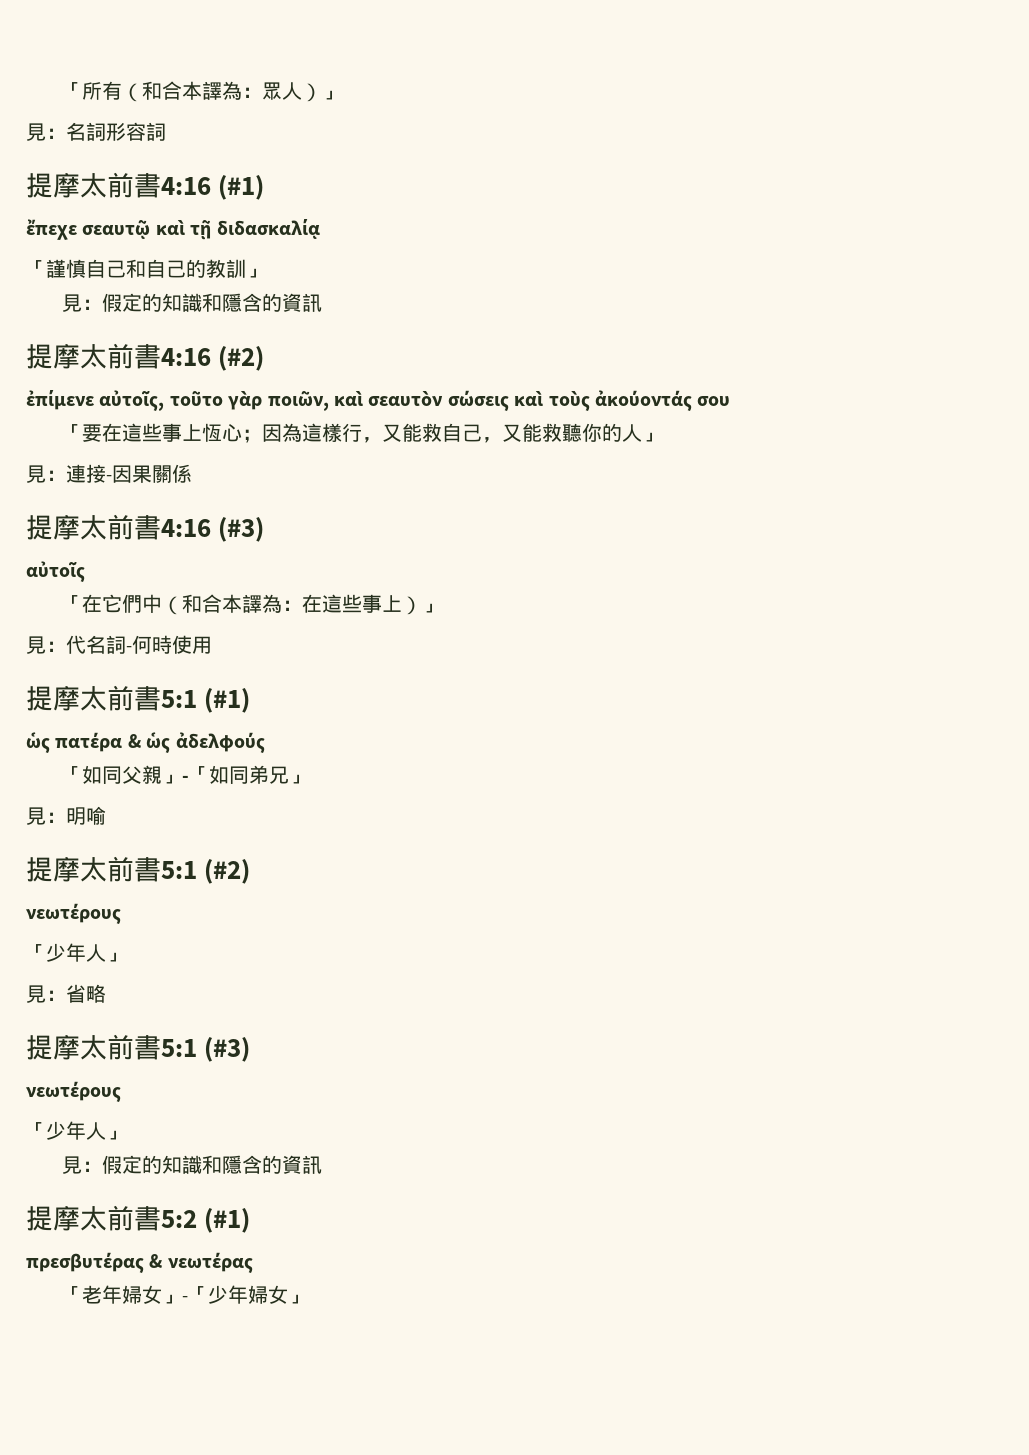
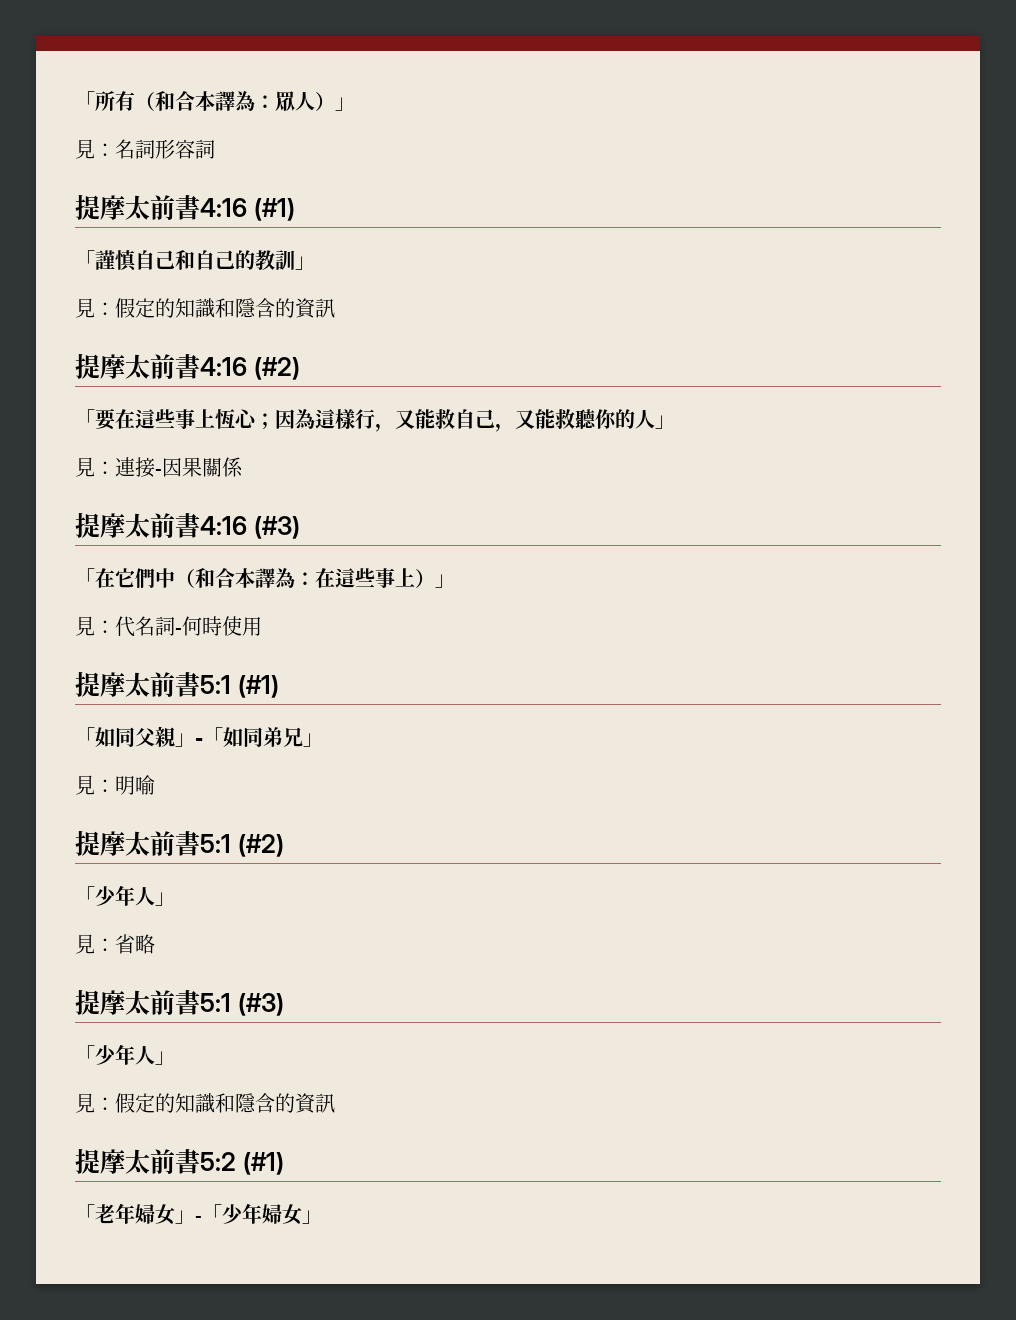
- ἔπεχε σεαυτῷ καὶ τῇ διδασκαλίᾳ
- ἐπίμενε αὐτοῖς, τοῦτο γὰρ ποιῶν, καὶ σεαυτὸν σώσεις καὶ τοὺς ἀκούοντάς σου
- αὐτοῖς
- ὡς πατέρα & ὡς ἀδελφούς
  提摩太前書5:1 (#2)
- νεωτέρους
  提摩太前書5:1 (#3)
- νεωτέρους
- πρεσβυτέρας & νεωτέρας

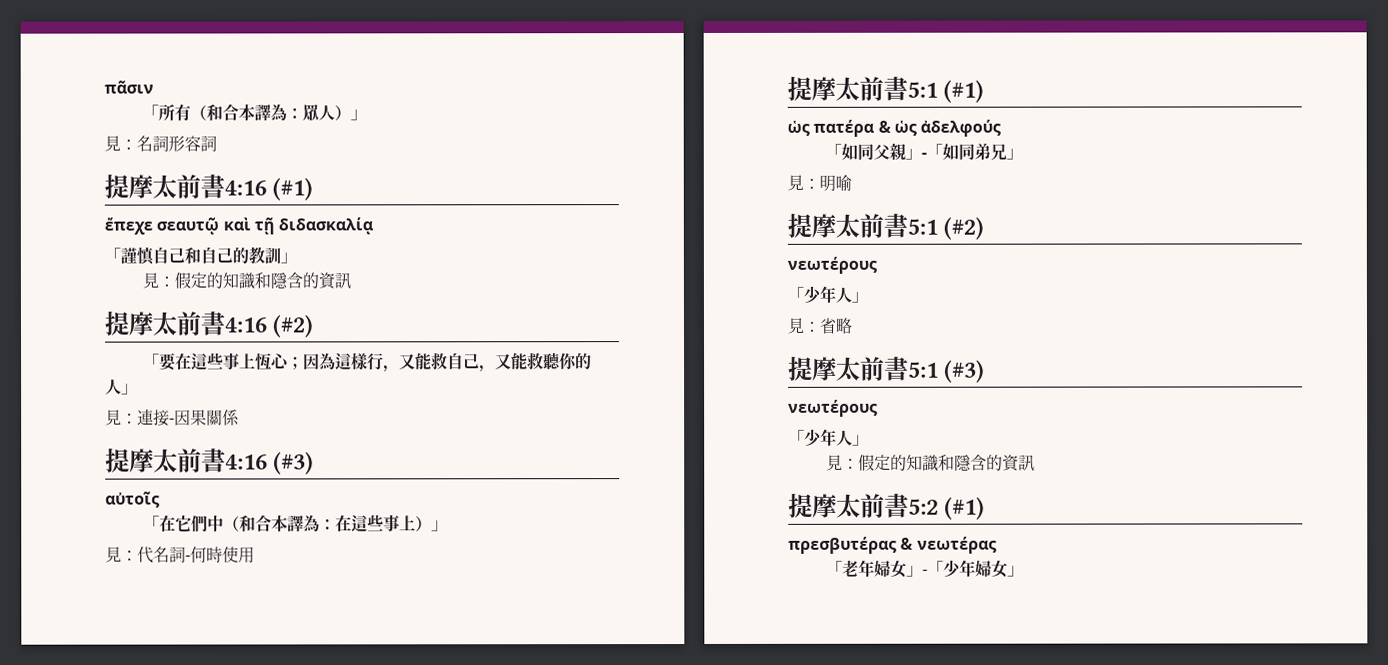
+ πᾶσιν
+ ἔπεχε σεαυτῷ καὶ τῇ διδασκαλίᾳ
+ αὐτοῖς
+ ὡς πατέρα & ὡς ἀδελφούς
  提摩太前書5:1 (#2)
+ νεωτέρους
  提摩太前書5:1 (#3)
+ νεωτέρους
+ πρεσβυτέρας & νεωτέρας

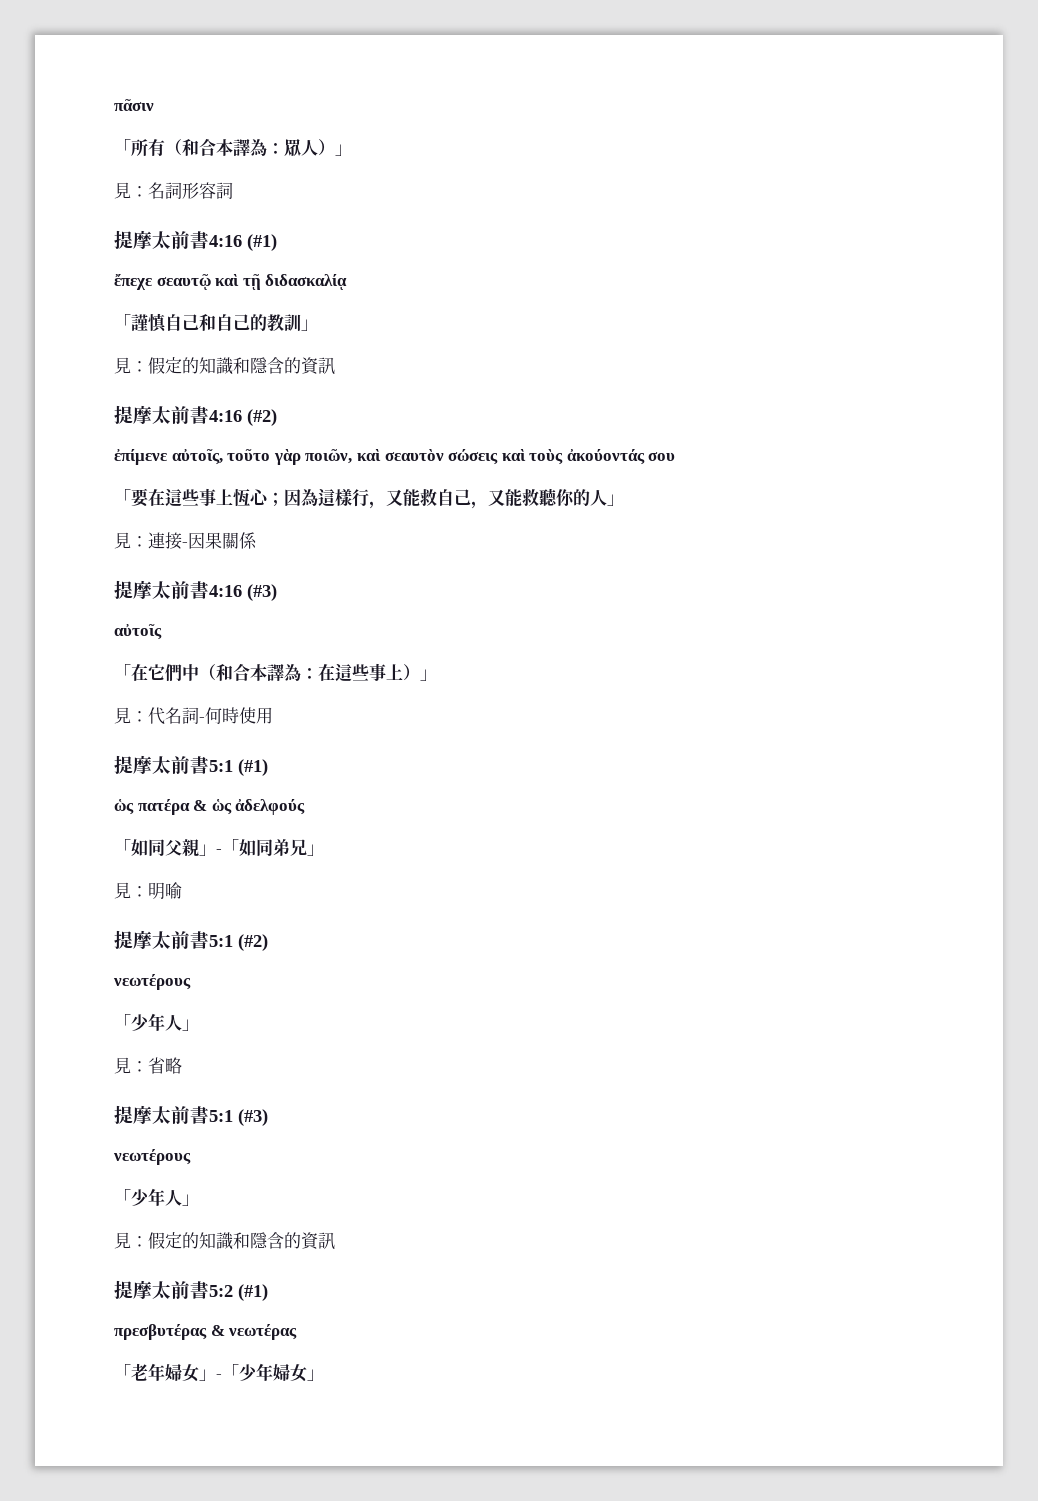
+ ἐπίμενε αὐτοῖς, τοῦτο γὰρ ποιῶν, καὶ σεαυτὸν σώσεις καὶ τοὺς ἀκούοντάς σου

